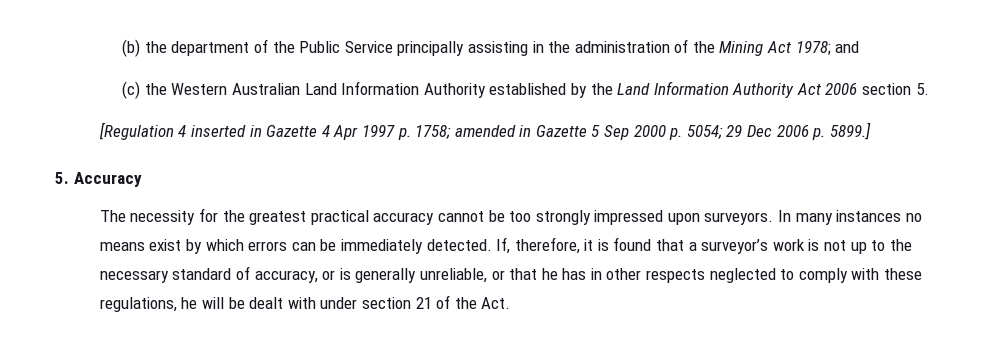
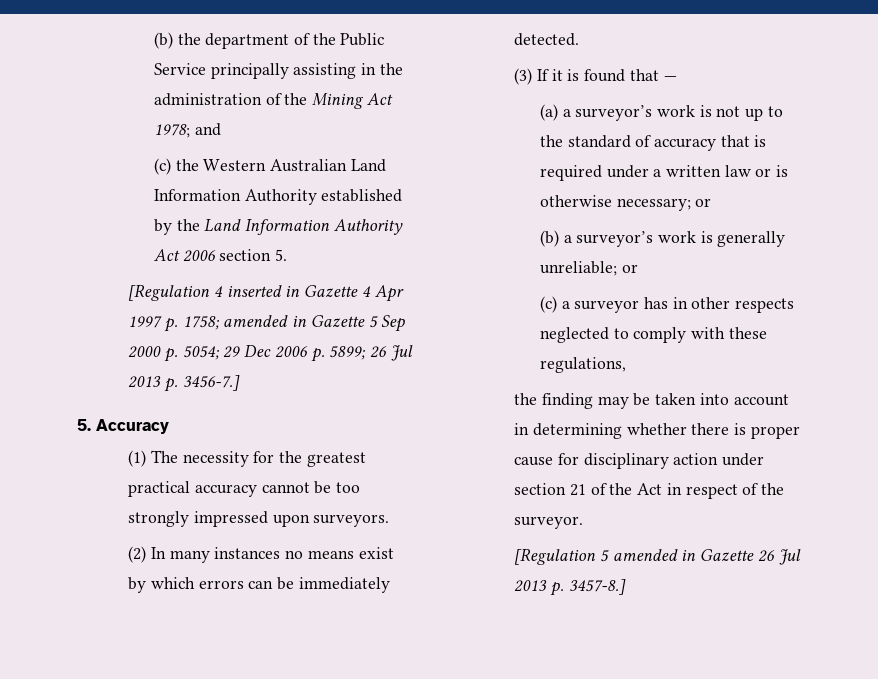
- [Regulation 4 inserted in Gazette 4 Apr 1997 p. 1758; amended in Gazette 5 Sep 2000 p. 5054; 29 Dec 2006 p. 5899.]
+ [Regulation 4 inserted in Gazette 4 Apr 1997 p. 1758; amended in Gazette 5 Sep 2000 p. 5054; 29 Dec 2006 p. 5899; 26 Jul 2013 p. 3456-7.]
- The necessity for the greatest practical accuracy cannot be too strongly impressed upon surveyors. In many instances no means exist by which errors can be immediately detected. If, therefore, it is found that a surveyor’s work is not up to the necessary standard of accuracy, or is generally unreliable, or that he has in other respects neglected to comply with these regulations, he will be dealt with under section 21 of the Act.
+ (1) The necessity for the greatest practical accuracy cannot be too strongly impressed upon surveyors.
+ (2) In many instances no means exist by which errors can be immediately detected.
+ (3) If it is found that —
+ (a) a surveyor’s work is not up to the standard of accuracy that is required under a written law or is otherwise necessary; or
+ (b) a surveyor’s work is generally unreliable; or
+ (c) a surveyor has in other respects neglected to comply with these regulations,
+ the finding may be taken into account in determining whether there is proper cause for disciplinary action under section 21 of the Act in respect of the surveyor.
+ [Regulation 5 amended in Gazette 26 Jul 2013 p. 3457-8.]

